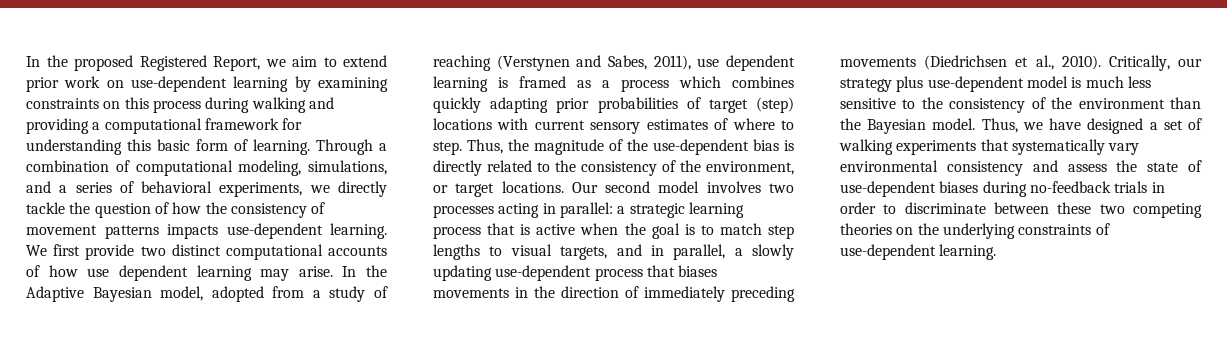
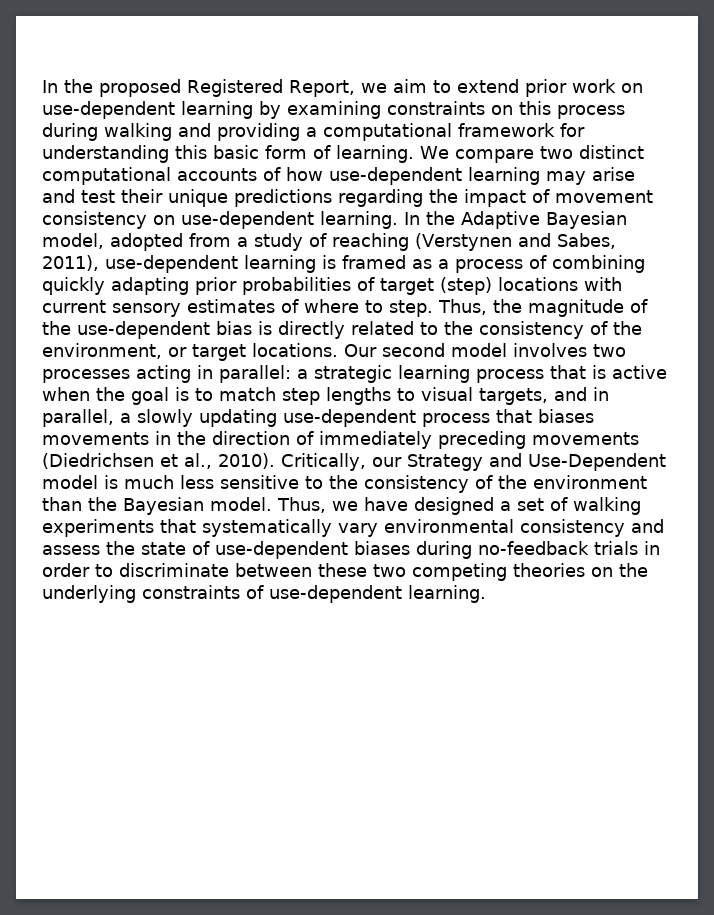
- Through a combination of computational modeling, simulations, and a series of behavioral experiments, we directly tackle the question of how the consistency of movement patterns impacts use-dependent learning. We first provide two distinct computational accounts of how use dependent learning may arise.
+ We compare two distinct computational accounts of how use-dependent learning may arise and test their unique predictions regarding the impact of movement consistency on use-dependent learning.
- In the Adaptive Bayesian model, adopted from a study of reaching (Verstynen and Sabes, 2011), use dependent learning is framed as a process which combines quickly adapting prior probabilities of target (step) locations with current sensory estimates of where to step.
+ In the Adaptive Bayesian model, adopted from a study of reaching (Verstynen and Sabes, 2011), use-dependent learning is framed as a process of combining quickly adapting prior probabilities of target (step) locations with current sensory estimates of where to step.
- Critically, our strategy plus use-dependent model is much less sensitive to the consistency of the environment than the Bayesian model.
+ Critically, our Strategy and Use-Dependent model is much less sensitive to the consistency of the environment than the Bayesian model.

